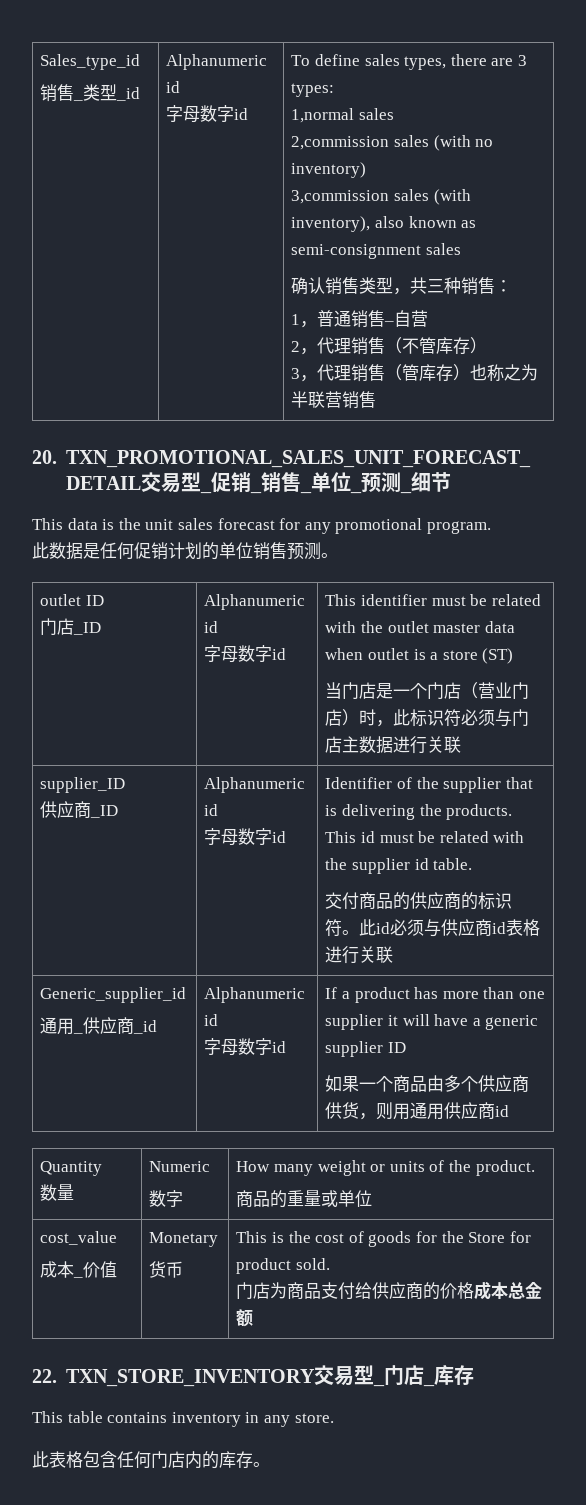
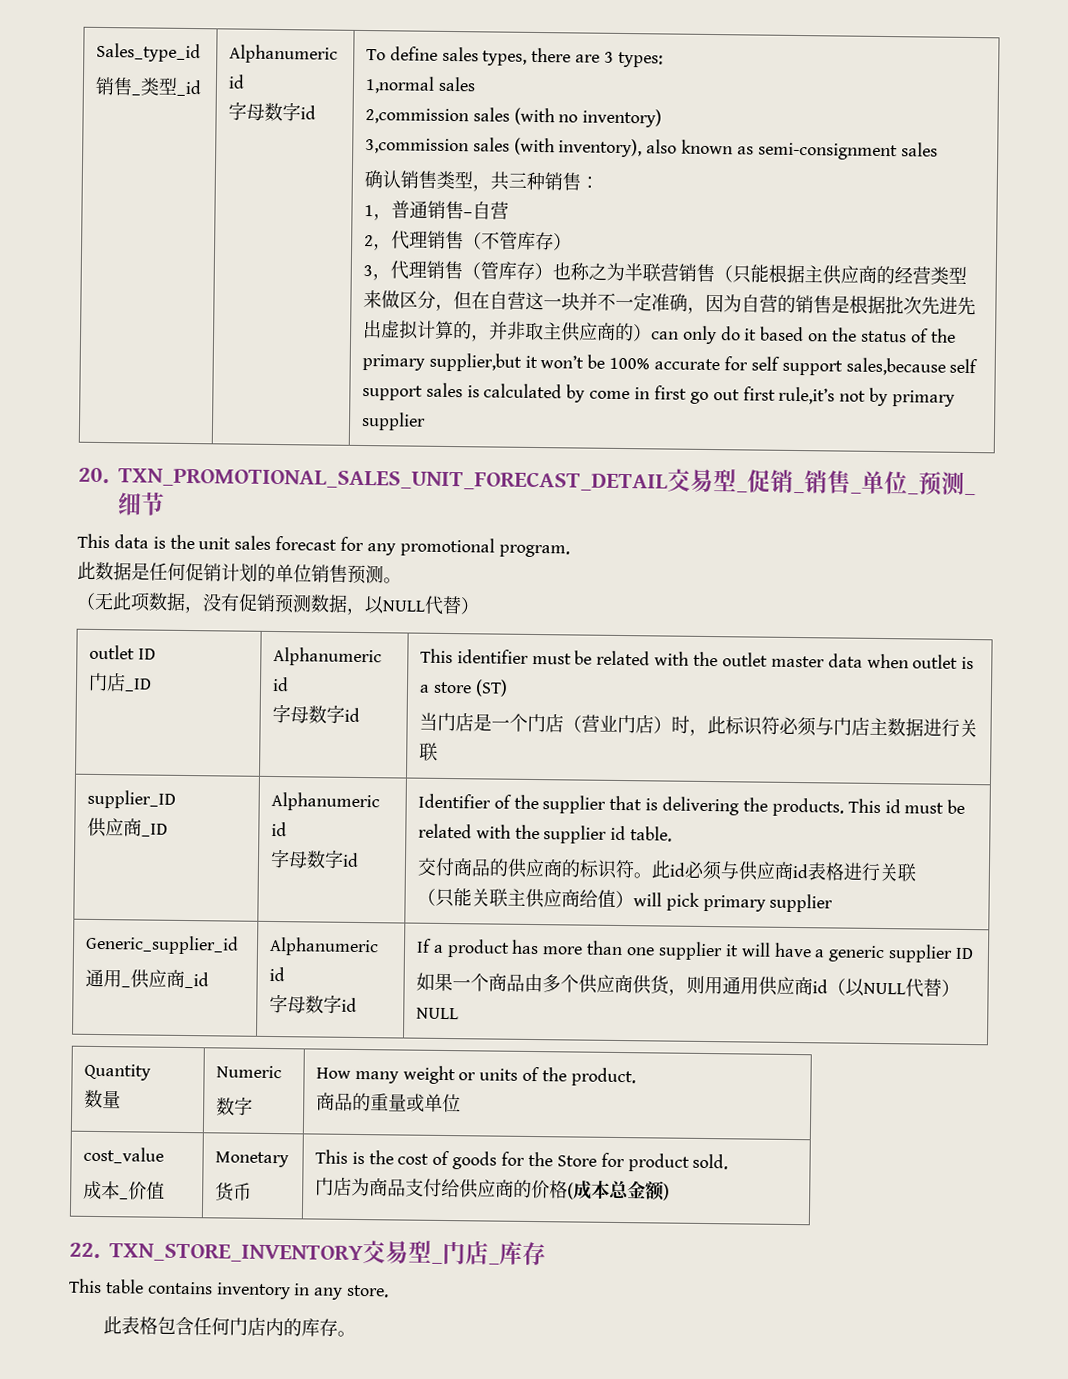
- 3，代理销售（管库存）也称之为半联营销售
+ 3，代理销售（管库存）也称之为半联营销售（只能根据主供应商的经营类型来做区分，但在自营这一块并不一定准确，因为自营的销售是根据批次先进先出虚拟计算的，并非取主供应商的）can only do it based on the status of the primary supplier,but it won’t be 100% accurate for self support sales,because self support sales is calculated by come in first go out first rule,it’s not by primary supplier
+ （无此项数据，没有促销预测数据，以NULL代替）
+ （只能关联主供应商给值）will pick primary supplier
- 如果一个商品由多个供应商供货，则用通用供应商id
+ 如果一个商品由多个供应商供货，则用通用供应商id（以NULL代替）NULL
  cost_value
  成本_价值 | Monetary
  货币 | This is the cost of goods for the Store for product sold.
- 门店为商品支付给供应商的价格成本总金额
+ 门店为商品支付给供应商的价格(成本总金额)

